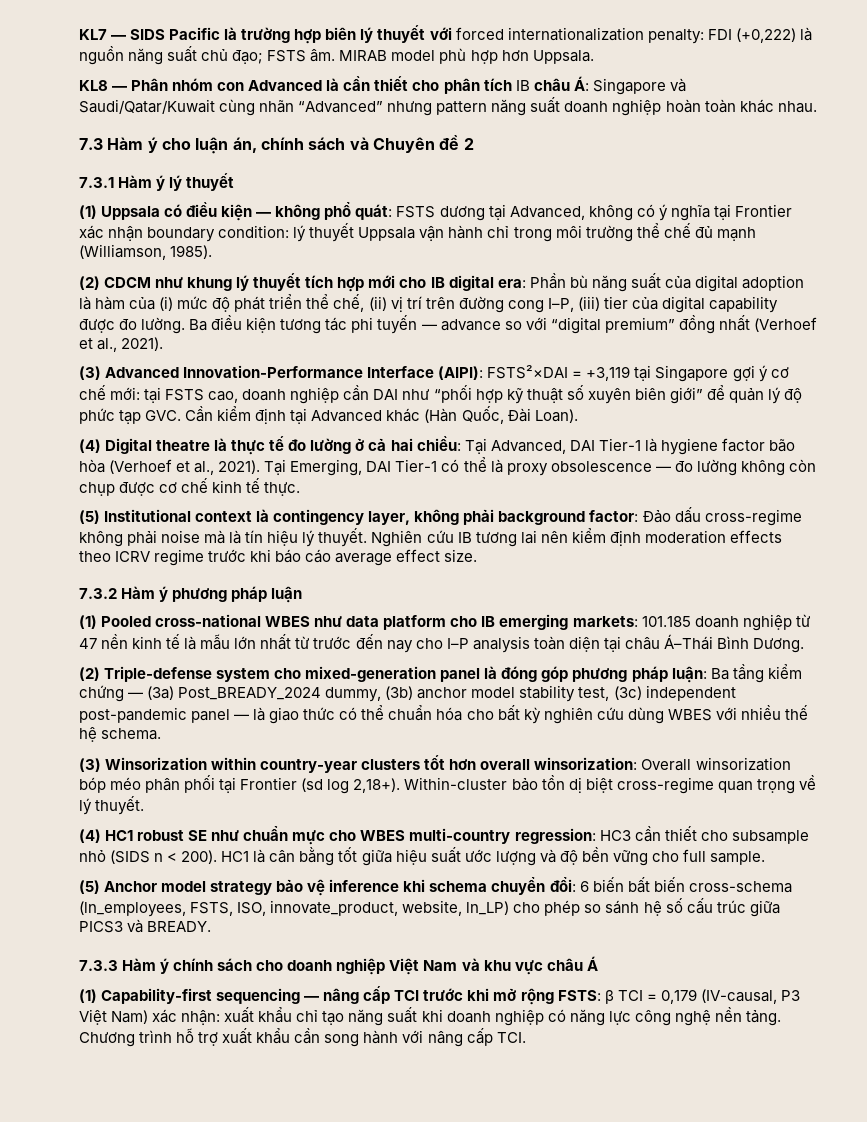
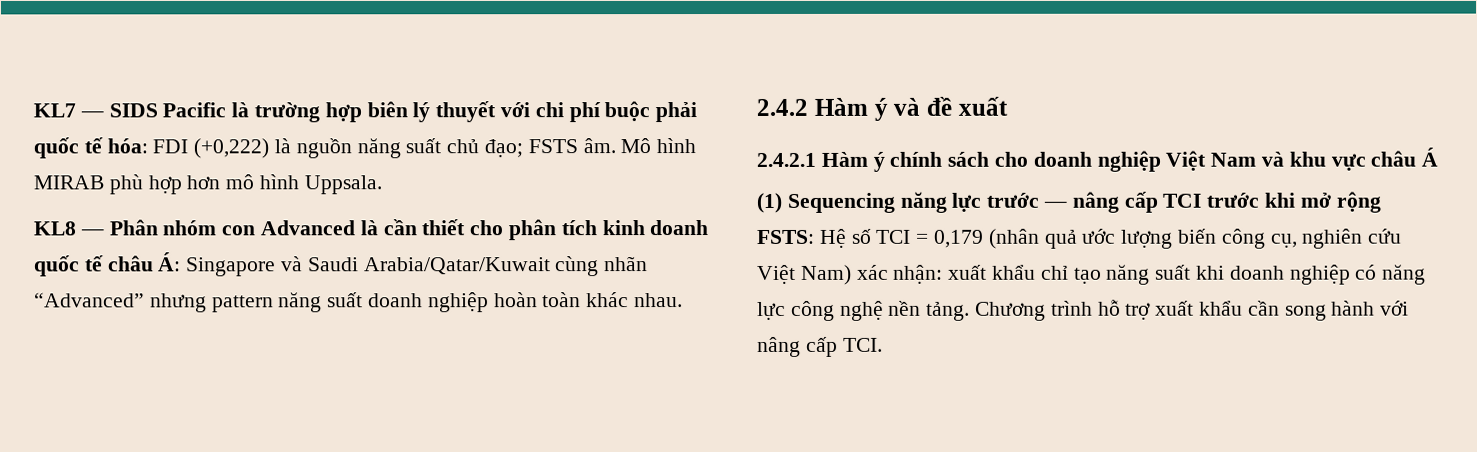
- KL7 — SIDS Pacific là trường hợp biên lý thuyết với forced internationalization penalty: FDI (+0,222) là nguồn năng suất chủ đạo; FSTS âm.
+ KL7 — SIDS Pacific là trường hợp biên lý thuyết với chi phí buộc phải quốc tế hóa: FDI (+0,222) là nguồn năng suất chủ đạo; FSTS âm.
- MIRAB model phù hợp hơn Uppsala.
+ Mô hình MIRAB phù hợp hơn mô hình Uppsala.
- KL8 — Phân nhóm con Advanced là cần thiết cho phân tích IB châu Á: Singapore và Saudi/Qatar/Kuwait cùng nhãn “Advanced” nhưng pattern năng suất doanh nghiệp hoàn toàn khác nhau.
+ KL8 — Phân nhóm con Advanced là cần thiết cho phân tích kinh doanh quốc tế châu Á: Singapore và Saudi Arabia/Qatar/Kuwait cùng nhãn “Advanced” nhưng pattern năng suất doanh nghiệp hoàn toàn khác nhau.
- 7.3 Hàm ý cho luận án, chính sách và Chuyên đề 2
- 7.3.1 Hàm ý lý thuyết
- (1) Uppsala có điều kiện — không phổ quát: FSTS dương tại Advanced, không có ý nghĩa tại Frontier xác nhận boundary condition: lý thuyết Uppsala vận hành chỉ trong môi trường thể chế đủ mạnh (Williamson, 1985).
- (2) CDCM như khung lý thuyết tích hợp mới cho IB digital era: Phần bù năng suất của digital adoption là hàm của (i) mức độ phát triển thể chế, (ii) vị trí trên đường cong I–P, (iii) tier của digital capability được đo lường. Ba điều kiện tương tác phi tuyến — advance so với “digital premium” đồng nhất (Verhoef et al., 2021).
- (3) Advanced Innovation-Performance Interface (AIPI): FSTS²×DAI = +3,119 tại Singapore gợi ý cơ chế mới: tại FSTS cao, doanh nghiệp cần DAI như “phối hợp kỹ thuật số xuyên biên giới” để quản lý độ phức tạp GVC. Cần kiểm định tại Advanced khác (Hàn Quốc, Đài Loan).
- (4) Digital theatre là thực tế đo lường ở cả hai chiều: Tại Advanced, DAI Tier-1 là hygiene factor bão hòa (Verhoef et al., 2021). Tại Emerging, DAI Tier-1 có thể là proxy obsolescence — đo lường không còn chụp được cơ chế kinh tế thực.
- (5) Institutional context là contingency layer, không phải background factor: Đảo dấu cross-regime không phải noise mà là tín hiệu lý thuyết. Nghiên cứu IB tương lai nên kiểm định moderation effects theo ICRV regime trước khi báo cáo average effect size.
- 7.3.2 Hàm ý phương pháp luận
- (1) Pooled cross-national WBES như data platform cho IB emerging markets: 101.185 doanh nghiệp từ 47 nền kinh tế là mẫu lớn nhất từ trước đến nay cho I–P analysis toàn diện tại châu Á–Thái Bình Dương.
- (2) Triple-defense system cho mixed-generation panel là đóng góp phương pháp luận: Ba tầng kiểm chứng — (3a) Post_BREADY_2024 dummy, (3b) anchor model stability test, (3c) independent post-pandemic panel — là giao thức có thể chuẩn hóa cho bất kỳ nghiên cứu dùng WBES với nhiều thế hệ schema.
- (3) Winsorization within country-year clusters tốt hơn overall winsorization: Overall winsorization bóp méo phân phối tại Frontier (sd log 2,18+). Within-cluster bảo tồn dị biệt cross-regime quan trọng về lý thuyết.
- (4) HC1 robust SE như chuẩn mực cho WBES multi-country regression: HC3 cần thiết cho subsample nhỏ (SIDS n < 200). HC1 là cân bằng tốt giữa hiệu suất ước lượng và độ bền vững cho full sample.
- (5) Anchor model strategy bảo vệ inference khi schema chuyển đổi: 6 biến bất biến cross-schema (ln_employees, FSTS, ISO, innovate_product, website, ln_LP) cho phép so sánh hệ số cấu trúc giữa PICS3 và BREADY.
- 7.3.3 Hàm ý chính sách cho doanh nghiệp Việt Nam và khu vực châu Á
+ 2.4.2 Hàm ý và đề xuất
+ 2.4.2.1 Hàm ý chính sách cho doanh nghiệp Việt Nam và khu vực châu Á
- (1) Capability-first sequencing — nâng cấp TCI trước khi mở rộng FSTS: β TCI = 0,179 (IV-causal, P3 Việt Nam) xác nhận: xuất khẩu chỉ tạo năng suất khi doanh nghiệp có năng lực công nghệ nền tảng.
+ (1) Sequencing năng lực trước — nâng cấp TCI trước khi mở rộng FSTS: Hệ số TCI = 0,179 (nhân quả ước lượng biến công cụ, nghiên cứu Việt Nam) xác nhận: xuất khẩu chỉ tạo năng suất khi doanh nghiệp có năng lực công nghệ nền tảng.

